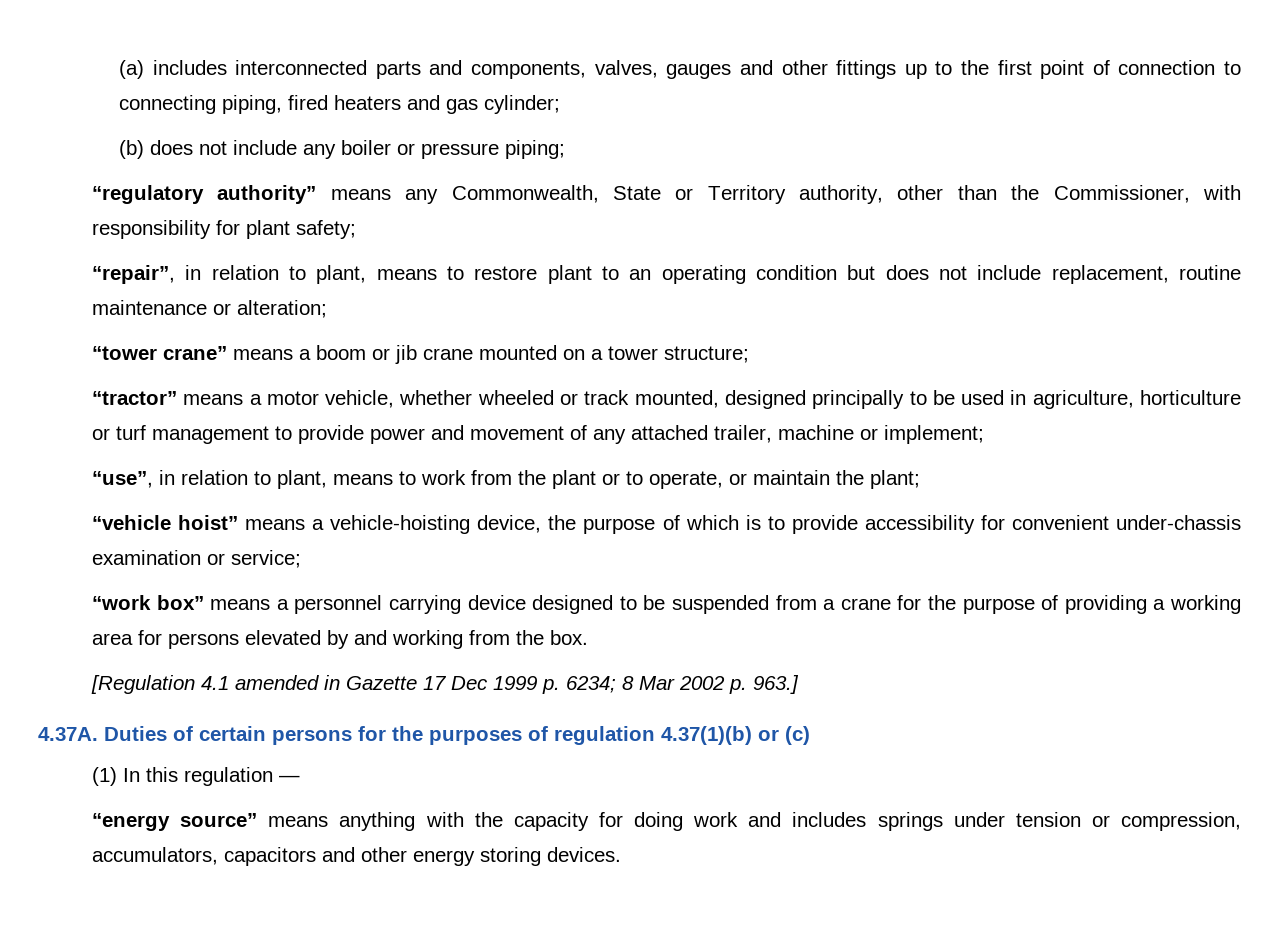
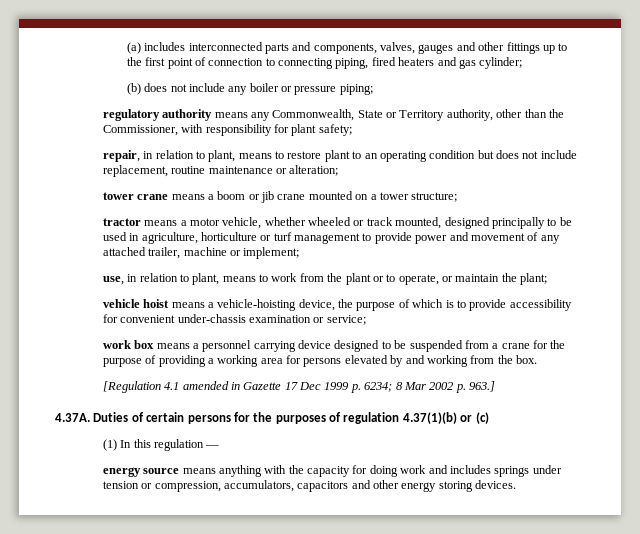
- “regulatory authority” means any Commonwealth, State or Territory authority, other than the Commissioner, with responsibility for plant safety;
+ regulatory authority means any Commonwealth, State or Territory authority, other than the Commissioner, with responsibility for plant safety;
- “repair”, in relation to plant, means to restore plant to an operating condition but does not include replacement, routine maintenance or alteration;
+ repair, in relation to plant, means to restore plant to an operating condition but does not include replacement, routine maintenance or alteration;
- “tower crane” means a boom or jib crane mounted on a tower structure;
+ tower crane means a boom or jib crane mounted on a tower structure;
- “tractor” means a motor vehicle, whether wheeled or track mounted, designed principally to be used in agriculture, horticulture or turf management to provide power and movement of any attached trailer, machine or implement;
+ tractor means a motor vehicle, whether wheeled or track mounted, designed principally to be used in agriculture, horticulture or turf management to provide power and movement of any attached trailer, machine or implement;
- “use”, in relation to plant, means to work from the plant or to operate, or maintain the plant;
+ use, in relation to plant, means to work from the plant or to operate, or maintain the plant;
- “vehicle hoist” means a vehicle-hoisting device, the purpose of which is to provide accessibility for convenient under-chassis examination or service;
+ vehicle hoist means a vehicle-hoisting device, the purpose of which is to provide accessibility for convenient under-chassis examination or service;
- “work box” means a personnel carrying device designed to be suspended from a crane for the purpose of providing a working area for persons elevated by and working from the box.
+ work box means a personnel carrying device designed to be suspended from a crane for the purpose of providing a working area for persons elevated by and working from the box.
- “energy source” means anything with the capacity for doing work and includes springs under tension or compression, accumulators, capacitors and other energy storing devices.
+ energy source means anything with the capacity for doing work and includes springs under tension or compression, accumulators, capacitors and other energy storing devices.

